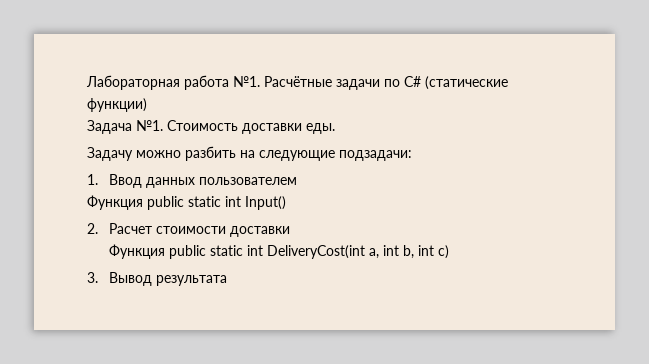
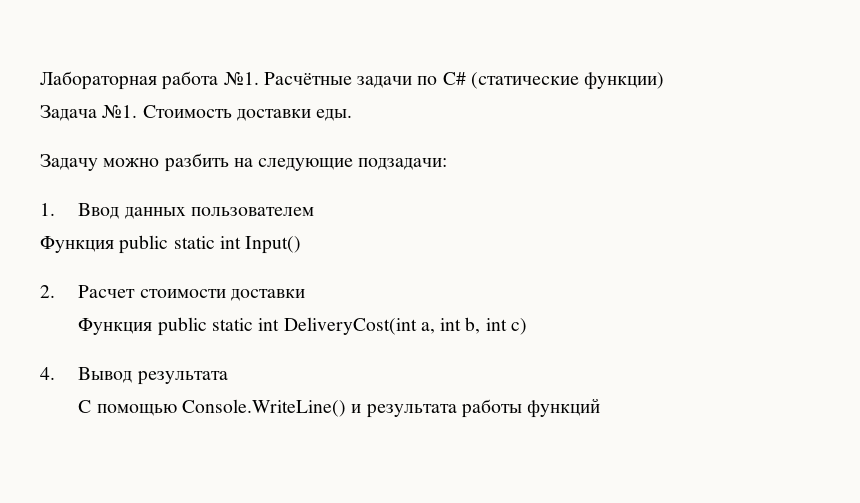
- 3. Вывод результата
+ 4. Вывод результата
+ С помощью Console.WriteLine() и результата работы функций

